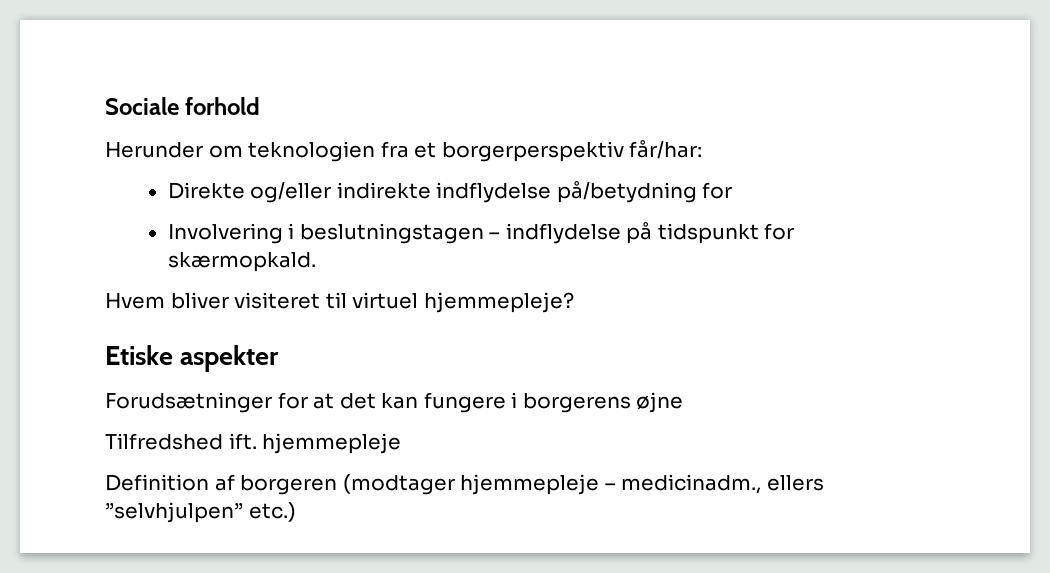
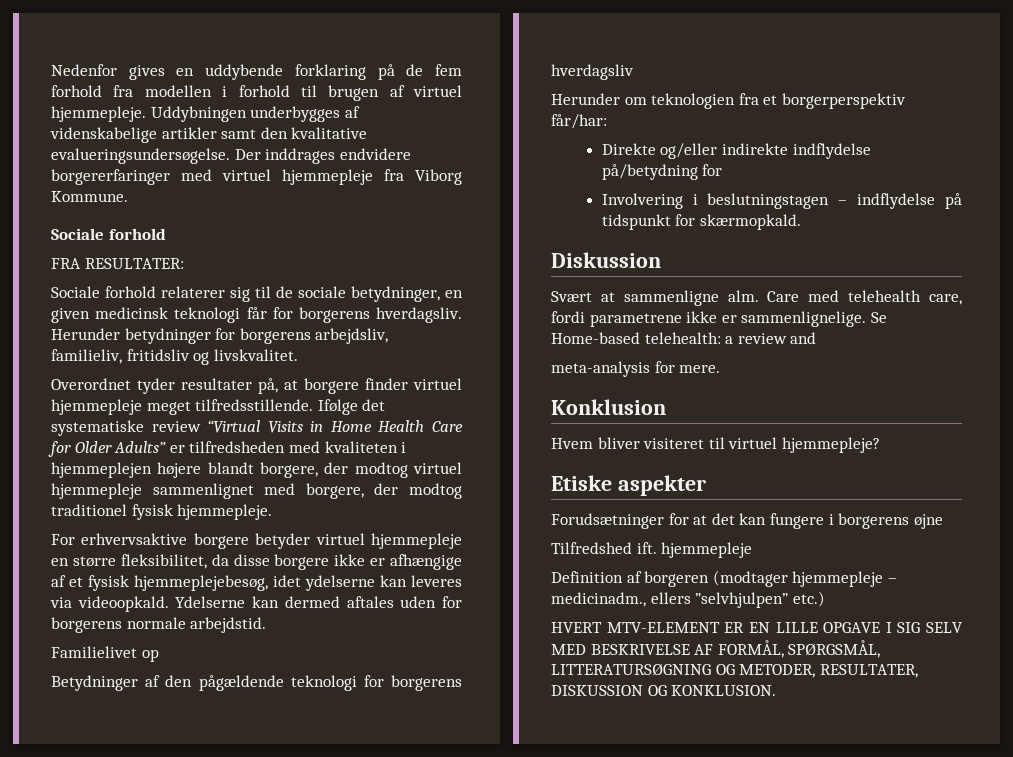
+ Nedenfor gives en uddybende forklaring på de fem forhold fra modellen i forhold til brugen af virtuel hjemmepleje. Uddybningen underbygges af videnskabelige artikler samt den kvalitative evalueringsundersøgelse. Der inddrages endvidere borgererfaringer med virtuel hjemmepleje fra Viborg Kommune.
  Sociale forhold
+ FRA RESULTATER:
+ Sociale forhold relaterer sig til de sociale betydninger, en given medicinsk teknologi får for borgerens hverdagsliv. Herunder betydninger for borgerens arbejdsliv, familieliv, fritidsliv og livskvalitet.
+ Overordnet tyder resultater på, at borgere finder virtuel hjemmepleje meget tilfredsstillende. Ifølge det systematiske review “Virtual Visits in Home Health Care for Older Adults” er tilfredsheden med kvaliteten i hjemmeplejen højere blandt borgere, der modtog virtuel hjemmepleje sammenlignet med borgere, der modtog traditionel fysisk hjemmepleje.
+ For erhvervsaktive borgere betyder virtuel hjemmepleje en større fleksibilitet, da disse borgere ikke er afhængige af et fysisk hjemmeplejebesøg, idet ydelserne kan leveres via videoopkald. Ydelserne kan dermed aftales uden for borgerens normale arbejdstid.
+ Familielivet op
+ Betydninger af den pågældende teknologi for borgerens hverdagsliv
+ Diskussion
+ Svært at sammenligne alm. Care med telehealth care, fordi parametrene ikke er sammenlignelige. Se Home-based telehealth: a review and
+ meta-analysis for mere.
+ Konklusion
+ HVERT MTV-ELEMENT ER EN LILLE OPGAVE I SIG SELV MED BESKRIVELSE AF FORMÅL, SPØRGSMÅL, LITTERATURSØGNING OG METODER, RESULTATER, DISKUSSION OG KONKLUSION.

